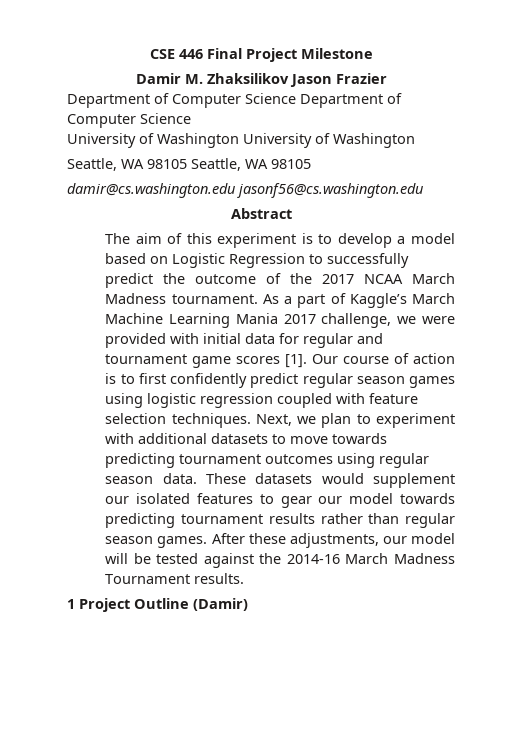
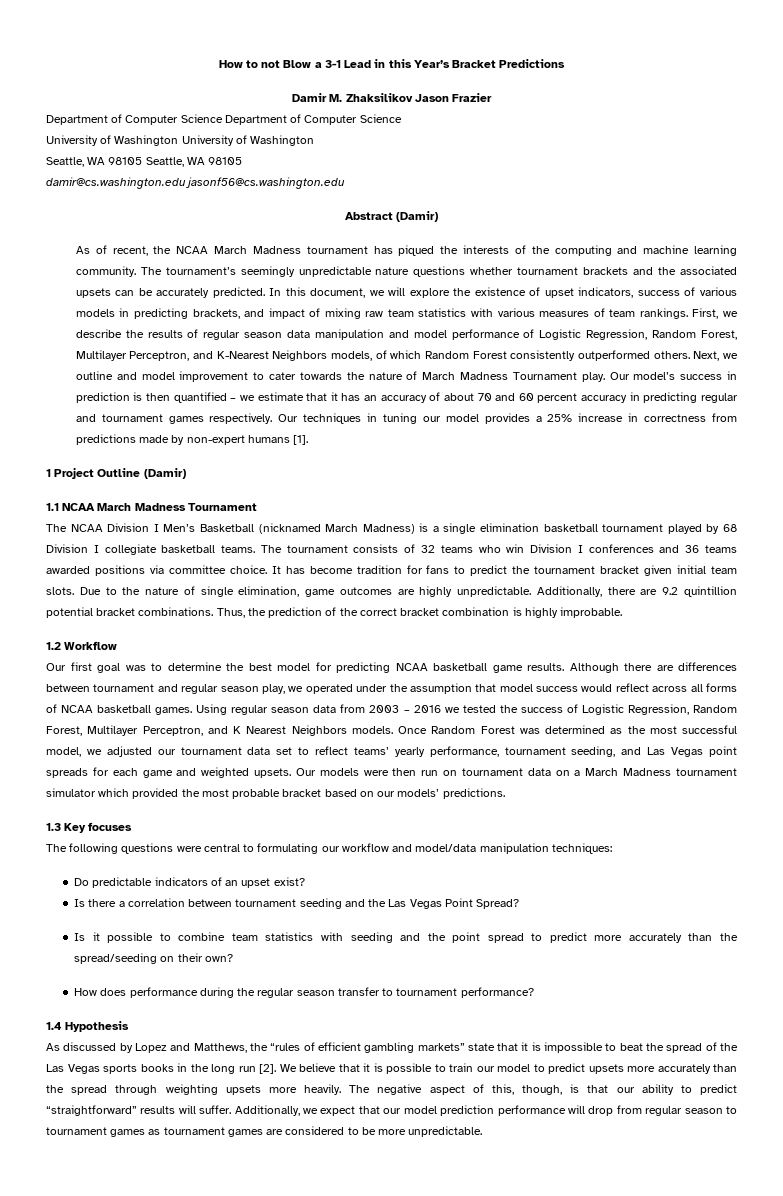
- CSE 446 Final Project Milestone
+ How to not Blow a 3-1 Lead in this Year’s Bracket Predictions
- Abstract
- The aim of this experiment is to develop a model based on Logistic Regression to successfully predict the outcome of the 2017 NCAA March Madness tournament. As a part of Kaggle’s March Machine Learning Mania 2017 challenge, we were provided with initial data for regular and tournament game scores [1]. Our course of action is to first confidently predict regular season games using logistic regression coupled with feature selection techniques. Next, we plan to experiment with additional datasets to move towards predicting tournament outcomes using regular season data. These datasets would supplement our isolated features to gear our model towards predicting tournament results rather than regular season games. After these adjustments, our model will be tested against the 2014-16 March Madness Tournament results.
+ Abstract (Damir)
+ As of recent, the NCAA March Madness tournament has piqued the interests of the computing and machine learning community. The tournament’s seemingly unpredictable nature questions whether tournament brackets and the associated upsets can be accurately predicted. In this document, we will explore the existence of upset indicators, success of various models in predicting brackets, and impact of mixing raw team statistics with various measures of team rankings. First, we describe the results of regular season data manipulation and model performance of Logistic Regression, Random Forest, Multilayer Perceptron, and K-Nearest Neighbors models, of which Random Forest consistently outperformed others. Next, we outline and model improvement to cater towards the nature of March Madness Tournament play. Our model’s success in prediction is then quantified – we estimate that it has an accuracy of about 70 and 60 percent accuracy in predicting regular and tournament games respectively. Our techniques in tuning our model provides a 25% increase in correctness from predictions made by non-expert humans [1].
  1 Project Outline (Damir)
+ 1.1 NCAA March Madness Tournament
+ The NCAA Division I Men’s Basketball (nicknamed March Madness) is a single elimination basketball tournament played by 68 Division I collegiate basketball teams. The tournament consists of 32 teams who win Division I conferences and 36 teams awarded positions via committee choice. It has become tradition for fans to predict the tournament bracket given initial team slots. Due to the nature of single elimination, game outcomes are highly unpredictable. Additionally, there are 9.2 quintillion potential bracket combinations. Thus, the prediction of the correct bracket combination is highly improbable.
+ 1.2 Workflow
+ Our first goal was to determine the best model for predicting NCAA basketball game results. Although there are differences between tournament and regular season play, we operated under the assumption that model success would reflect across all forms of NCAA basketball games. Using regular season data from 2003 – 2016 we tested the success of Logistic Regression, Random Forest, Multilayer Perceptron, and K Nearest Neighbors models. Once Random Forest was determined as the most successful model, we adjusted our tournament data set to reflect teams’ yearly performance, tournament seeding, and Las Vegas point spreads for each game and weighted upsets. Our models were then run on tournament data on a March Madness tournament simulator which provided the most probable bracket based on our models’ predictions.
+ 1.3 Key focuses
+ The following questions were central to formulating our workflow and model/data manipulation techniques:
+ Do predictable indicators of an upset exist?
+ Is there a correlation between tournament seeding and the Las Vegas Point Spread?
+ Is it possible to combine team statistics with seeding and the point spread to predict more accurately than the spread/seeding on their own?
+ How does performance during the regular season transfer to tournament performance?
+ 1.4 Hypothesis
+ As discussed by Lopez and Matthews, the “rules of efficient gambling markets” state that it is impossible to beat the spread of the Las Vegas sports books in the long run [2]. We believe that it is possible to train our model to predict upsets more accurately than the spread through weighting upsets more heavily. The negative aspect of this, though, is that our ability to predict “straightforward” results will suffer. Additionally, we expect that our model prediction performance will drop from regular season to tournament games as tournament games are considered to be more unpredictable.

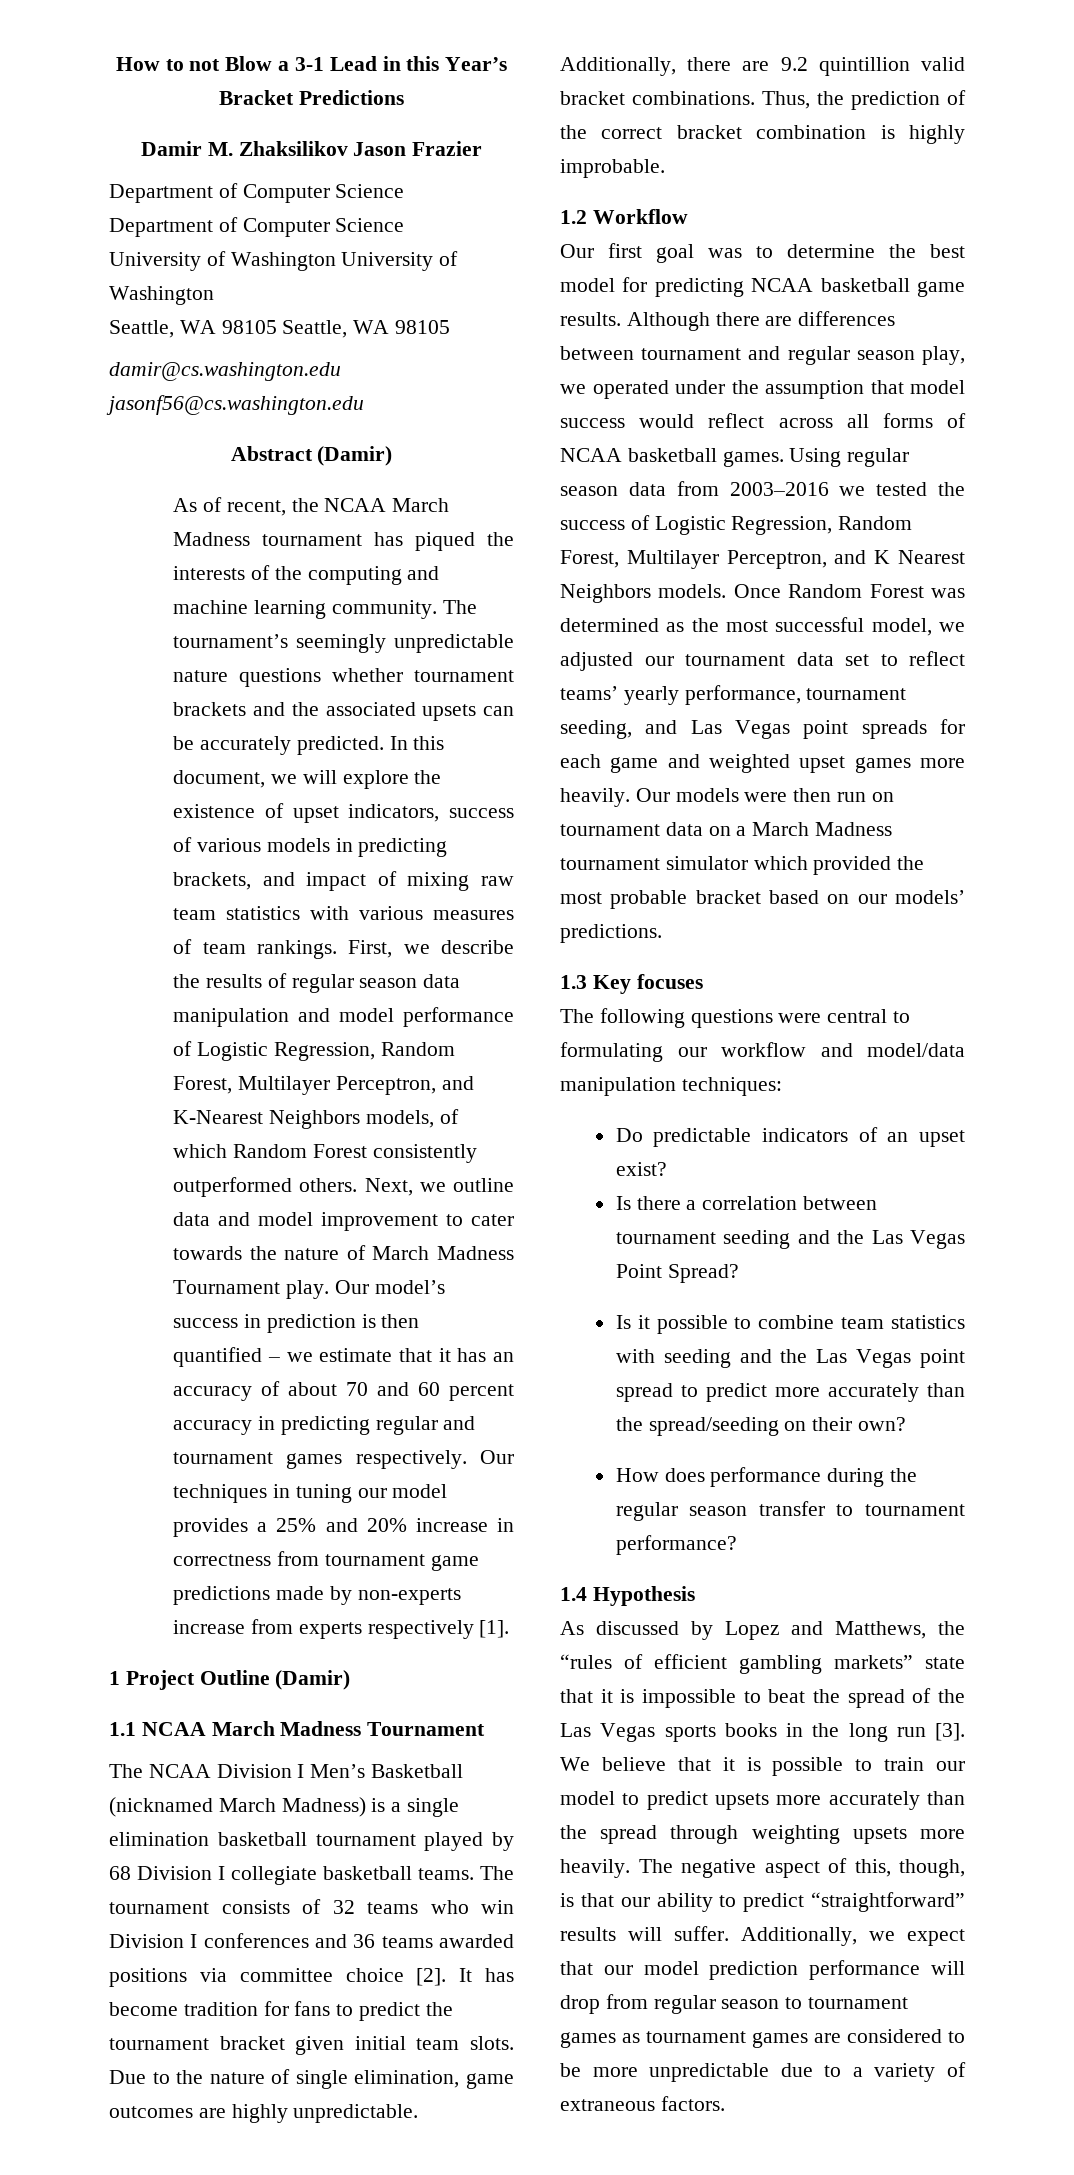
- Next, we outline and model improvement to cater towards the nature of March Madness Tournament play.
+ Next, we outline data and model improvement to cater towards the nature of March Madness Tournament play.
- Our techniques in tuning our model provides a 25% increase in correctness from predictions made by non-expert humans [1].
+ Our techniques in tuning our model provides a 25% and 20% increase in correctness from tournament game predictions made by non-experts increase from experts respectively [1].
- The tournament consists of 32 teams who win Division I conferences and 36 teams awarded positions via committee choice.
+ The tournament consists of 32 teams who win Division I conferences and 36 teams awarded positions via committee choice [2].
- Additionally, there are 9.2 quintillion potential bracket combinations.
+ Additionally, there are 9.2 quintillion valid bracket combinations.
- Using regular season data from 2003 – 2016 we tested the success of Logistic Regression, Random Forest, Multilayer Perceptron, and K Nearest Neighbors models.
+ Using regular season data from 2003–2016 we tested the success of Logistic Regression, Random Forest, Multilayer Perceptron, and K Nearest Neighbors models.
- Once Random Forest was determined as the most successful model, we adjusted our tournament data set to reflect teams’ yearly performance, tournament seeding, and Las Vegas point spreads for each game and weighted upsets.
+ Once Random Forest was determined as the most successful model, we adjusted our tournament data set to reflect teams’ yearly performance, tournament seeding, and Las Vegas point spreads for each game and weighted upset games more heavily.
- Is it possible to combine team statistics with seeding and the point spread to predict more accurately than the spread/seeding on their own?
+ Is it possible to combine team statistics with seeding and the Las Vegas point spread to predict more accurately than the spread/seeding on their own?
- As discussed by Lopez and Matthews, the “rules of efficient gambling markets” state that it is impossible to beat the spread of the Las Vegas sports books in the long run [2].
+ As discussed by Lopez and Matthews, the “rules of efficient gambling markets” state that it is impossible to beat the spread of the Las Vegas sports books in the long run [3].
- Additionally, we expect that our model prediction performance will drop from regular season to tournament games as tournament games are considered to be more unpredictable.
+ Additionally, we expect that our model prediction performance will drop from regular season to tournament games as tournament games are considered to be more unpredictable due to a variety of extraneous factors.

